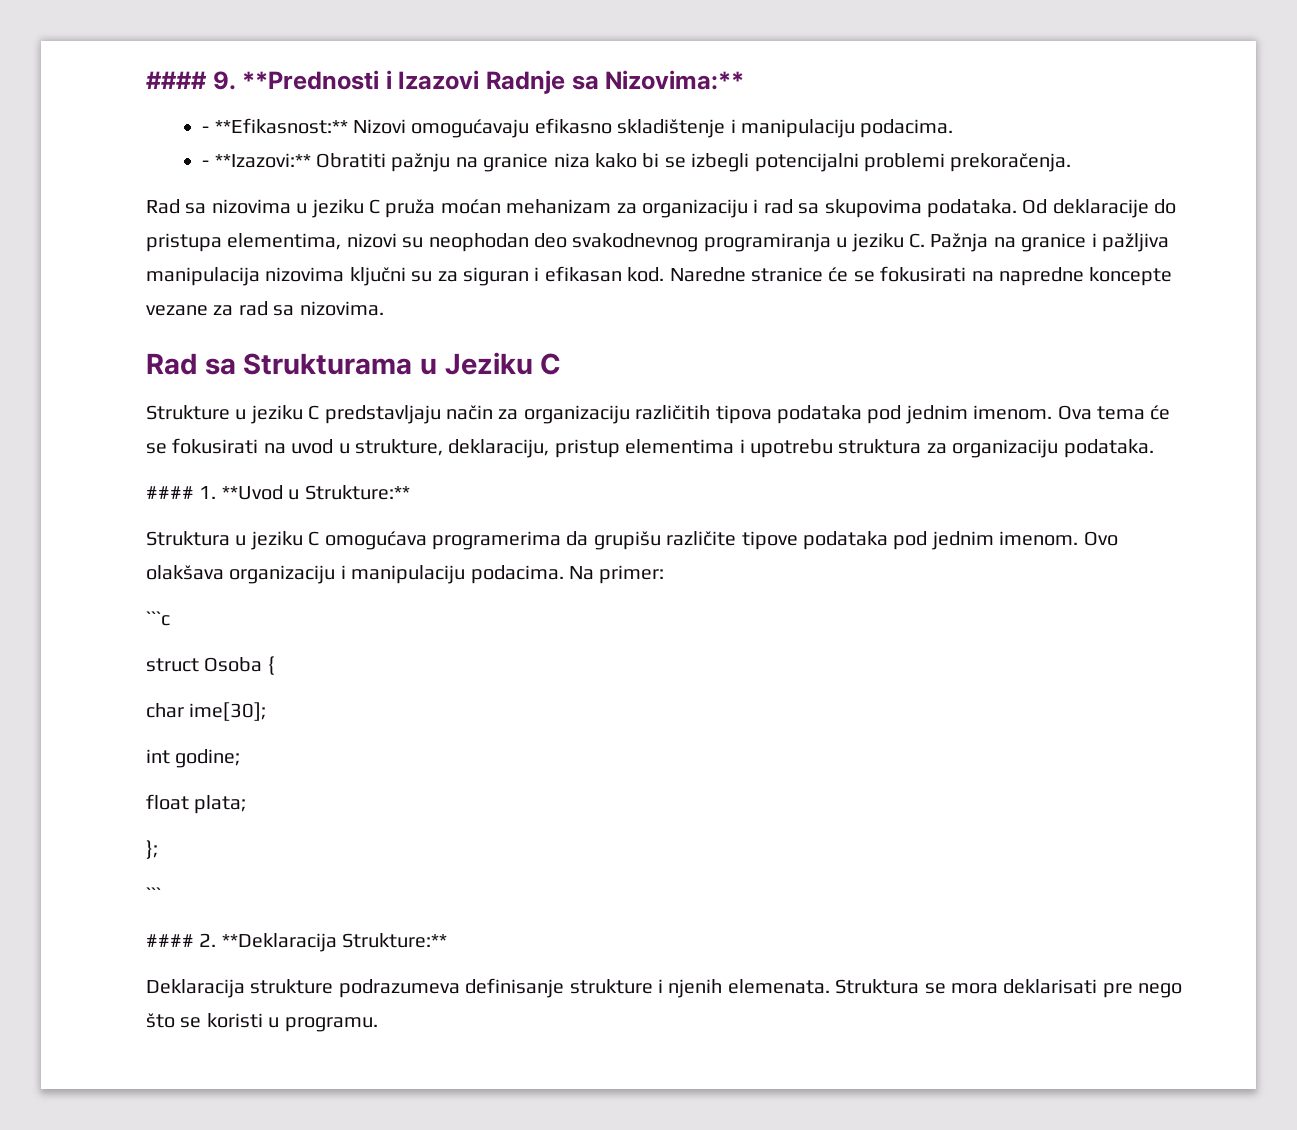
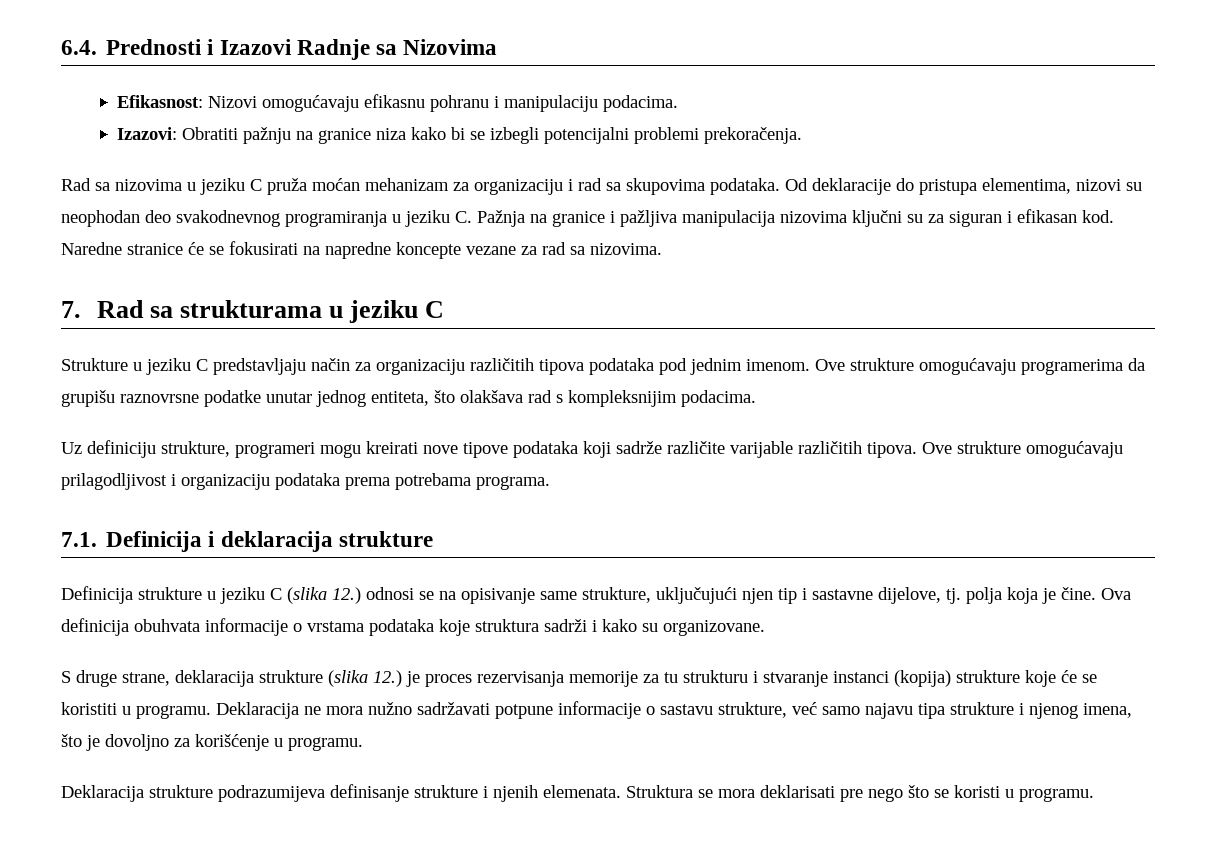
- #### 9. **Prednosti i Izazovi Radnje sa Nizovima:**
- - **Efikasnost:** Nizovi omogućavaju efikasno skladištenje i manipulaciju podacima.
+ 6.4. Prednosti i Izazovi Radnje sa Nizovima
+ Efikasnost: Nizovi omogućavaju efikasnu pohranu i manipulaciju podacima.
- - **Izazovi:** Obratiti pažnju na granice niza kako bi se izbegli potencijalni problemi prekoračenja.
+ Izazovi: Obratiti pažnju na granice niza kako bi se izbegli potencijalni problemi prekoračenja.
- Rad sa Strukturama u Jeziku C
+ 7. Rad sa strukturama u jeziku C
- Ova tema će se fokusirati na uvod u strukture, deklaraciju, pristup elementima i upotrebu struktura za organizaciju podataka.
- #### 1. **Uvod u Strukture:**
- Struktura u jeziku C omogućava programerima da grupišu različite tipove podataka pod jednim imenom. Ovo olakšava organizaciju i manipulaciju podacima. Na primer:
- ```c
- struct Osoba {
- char ime[30];
- int godine;
- float plata;
- };
- ```
- #### 2. **Deklaracija Strukture:**
+ Ove strukture omogućavaju programerima da grupišu raznovrsne podatke unutar jednog entiteta, što olakšava rad s kompleksnijim podacima.
+ Uz definiciju strukture, programeri mogu kreirati nove tipove podataka koji sadrže različite varijable različitih tipova. Ove strukture omogućavaju prilagodljivost i organizaciju podataka prema potrebama programa.
+ 7.1. Definicija i deklaracija strukture
+ Definicija strukture u jeziku C (slika 12.) odnosi se na opisivanje same strukture, uključujući njen tip i sastavne dijelove, tj. polja koja je čine. Ova definicija obuhvata informacije o vrstama podataka koje struktura sadrži i kako su organizovane.
+ S druge strane, deklaracija strukture (slika 12.) je proces rezervisanja memorije za tu strukturu i stvaranje instanci (kopija) strukture koje će se koristiti u programu. Deklaracija ne mora nužno sadržavati potpune informacije o sastavu strukture, već samo najavu tipa strukture i njenog imena, što je dovoljno za korišćenje u programu.
- Deklaracija strukture podrazumeva definisanje strukture i njenih elemenata.
+ Deklaracija strukture podrazumijeva definisanje strukture i njenih elemenata.

